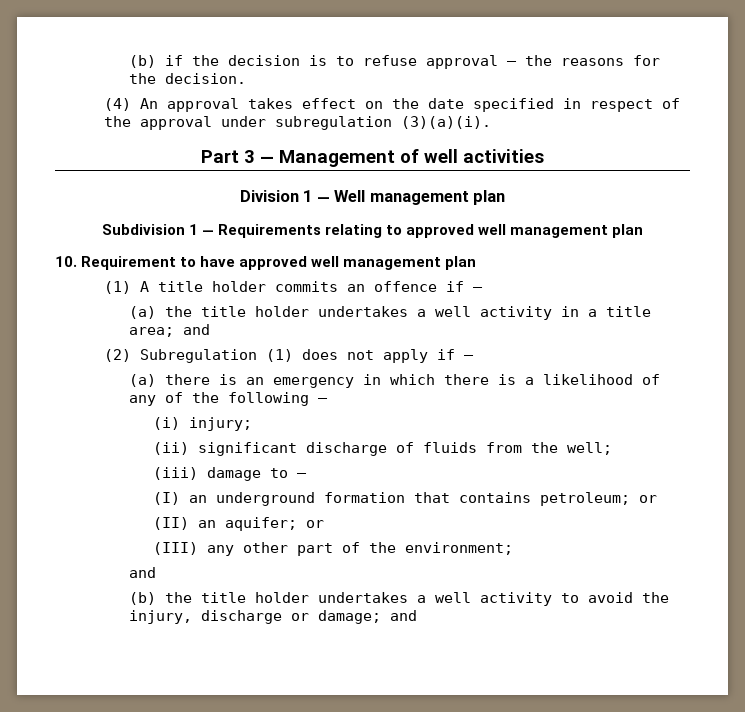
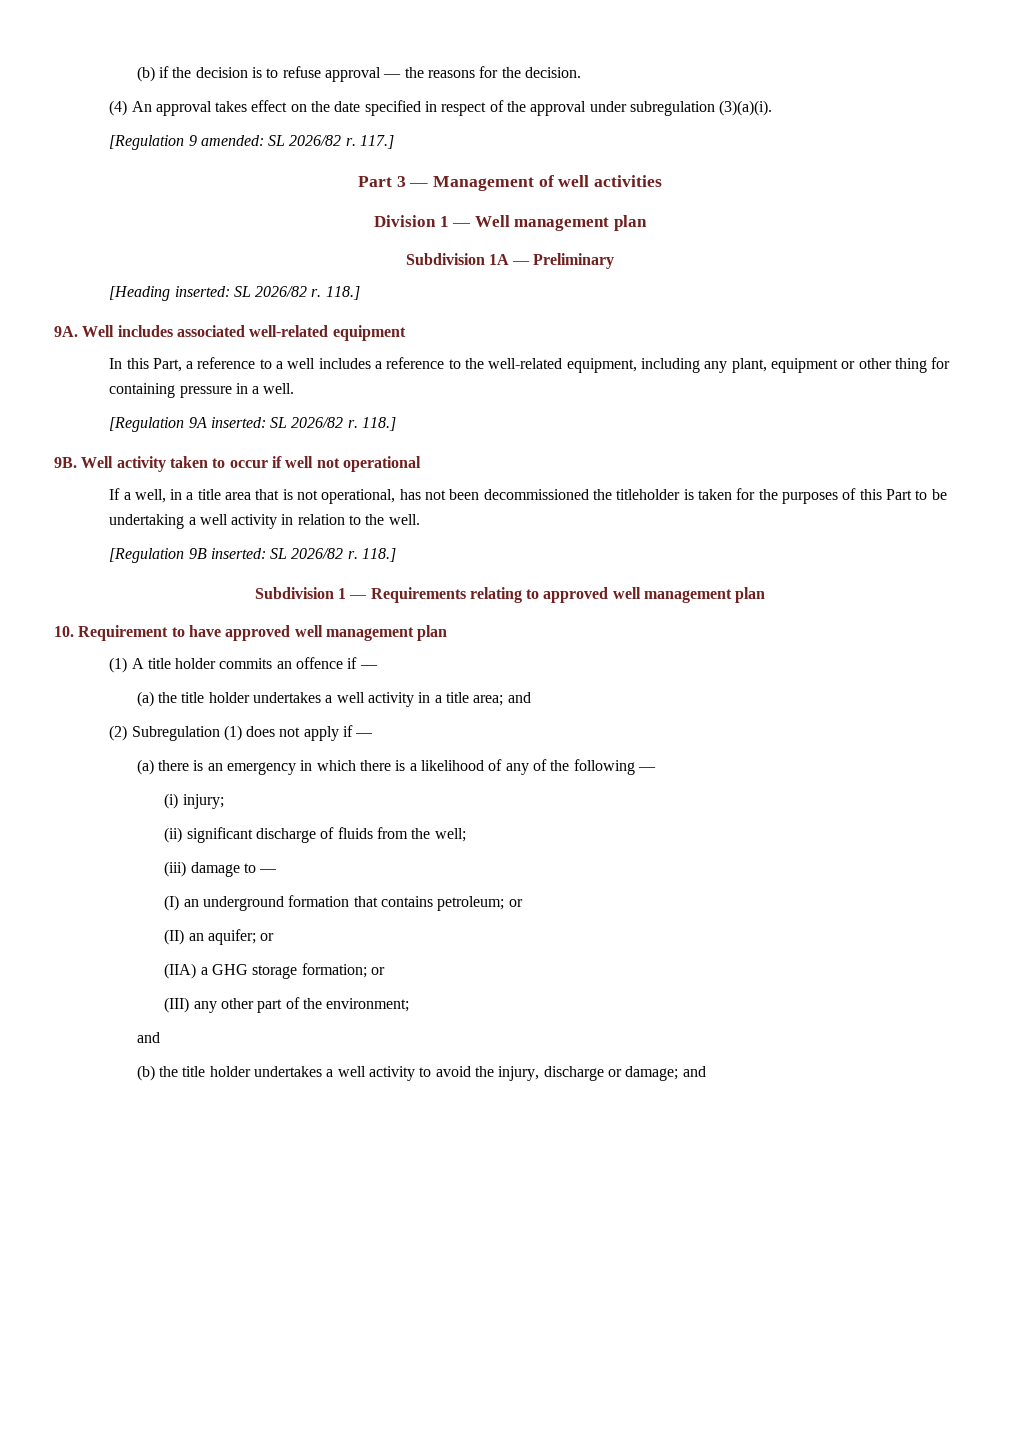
+ [Regulation 9 amended: SL 2026/82 r. 117.]
+ Subdivision 1A — Preliminary
+ [Heading inserted: SL 2026/82 r. 118.]
+ 9A. Well includes associated well-related equipment
+ In this Part, a reference to a well includes a reference to the well-related equipment, including any plant, equipment or other thing for containing pressure in a well.
+ [Regulation 9A inserted: SL 2026/82 r. 118.]
+ 9B. Well activity taken to occur if well not operational
+ If a well, in a title area that is not operational, has not been decommissioned the titleholder is taken for the purposes of this Part to be undertaking a well activity in relation to the well.
+ [Regulation 9B inserted: SL 2026/82 r. 118.]
+ (IIA) a GHG storage formation; or

